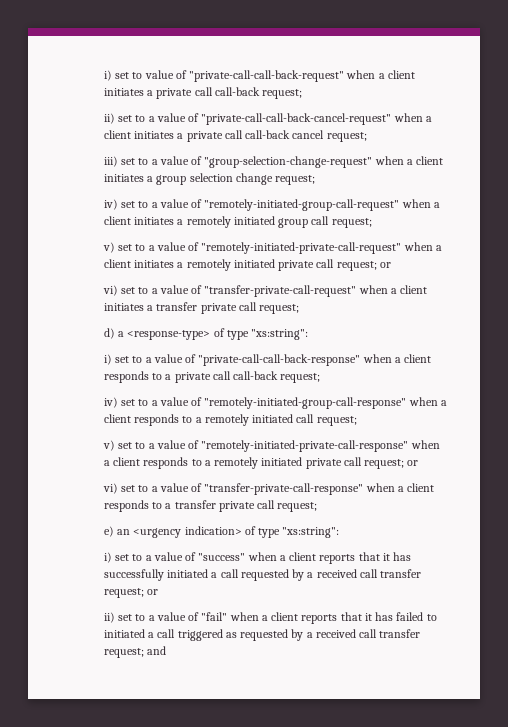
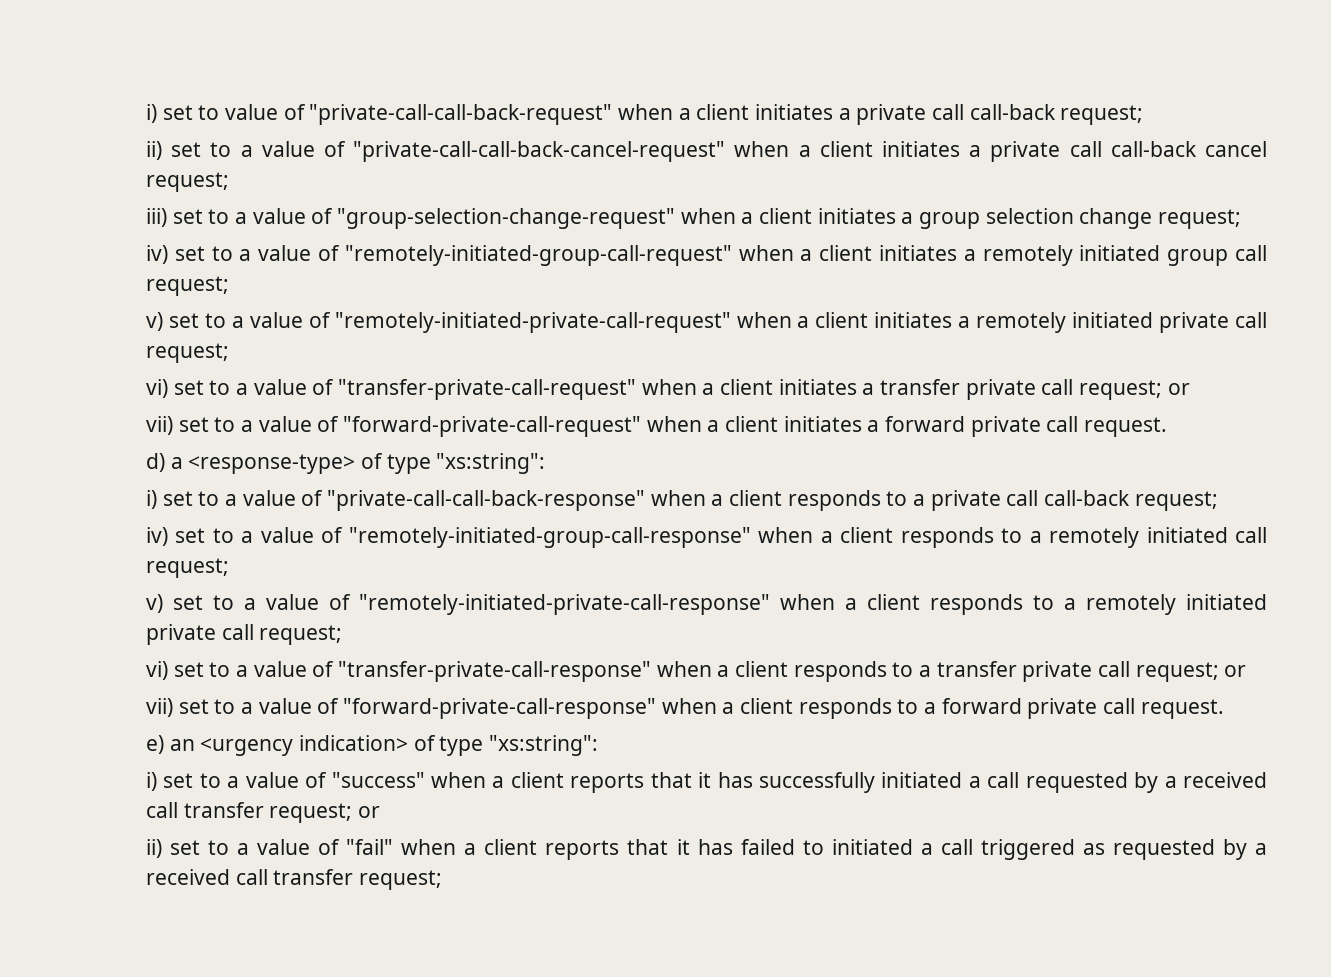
- v) set to a value of "remotely-initiated-private-call-request" when a client initiates a remotely initiated private call request; or
+ v) set to a value of "remotely-initiated-private-call-request" when a client initiates a remotely initiated private call request;
- vi) set to a value of "transfer-private-call-request" when a client initiates a transfer private call request;
+ vi) set to a value of "transfer-private-call-request" when a client initiates a transfer private call request; or
+ vii) set to a value of "forward-private-call-request" when a client initiates a forward private call request.
- v) set to a value of "remotely-initiated-private-call-response" when a client responds to a remotely initiated private call request; or
+ v) set to a value of "remotely-initiated-private-call-response" when a client responds to a remotely initiated private call request;
- vi) set to a value of "transfer-private-call-response" when a client responds to a transfer private call request;
+ vi) set to a value of "transfer-private-call-response" when a client responds to a transfer private call request; or
+ vii) set to a value of "forward-private-call-response" when a client responds to a forward private call request.
- ii) set to a value of "fail" when a client reports that it has failed to initiated a call triggered as requested by a received call transfer request; and
+ ii) set to a value of "fail" when a client reports that it has failed to initiated a call triggered as requested by a received call transfer request;

